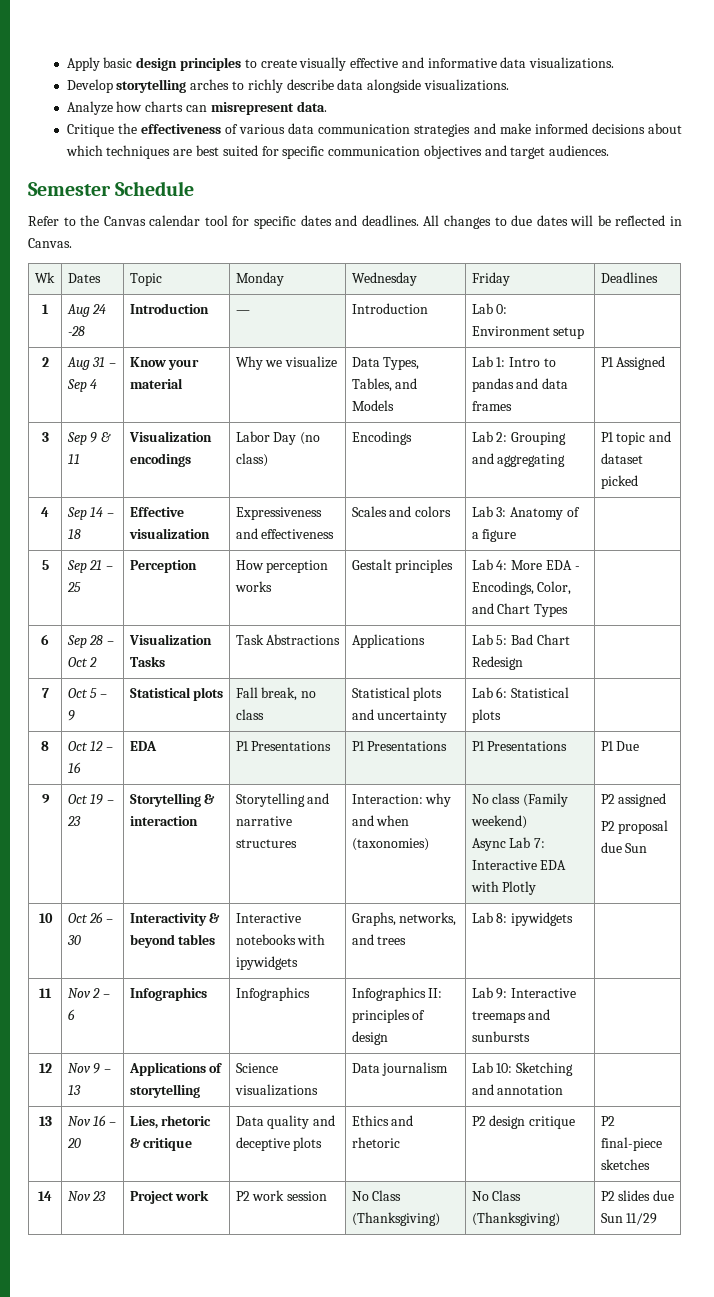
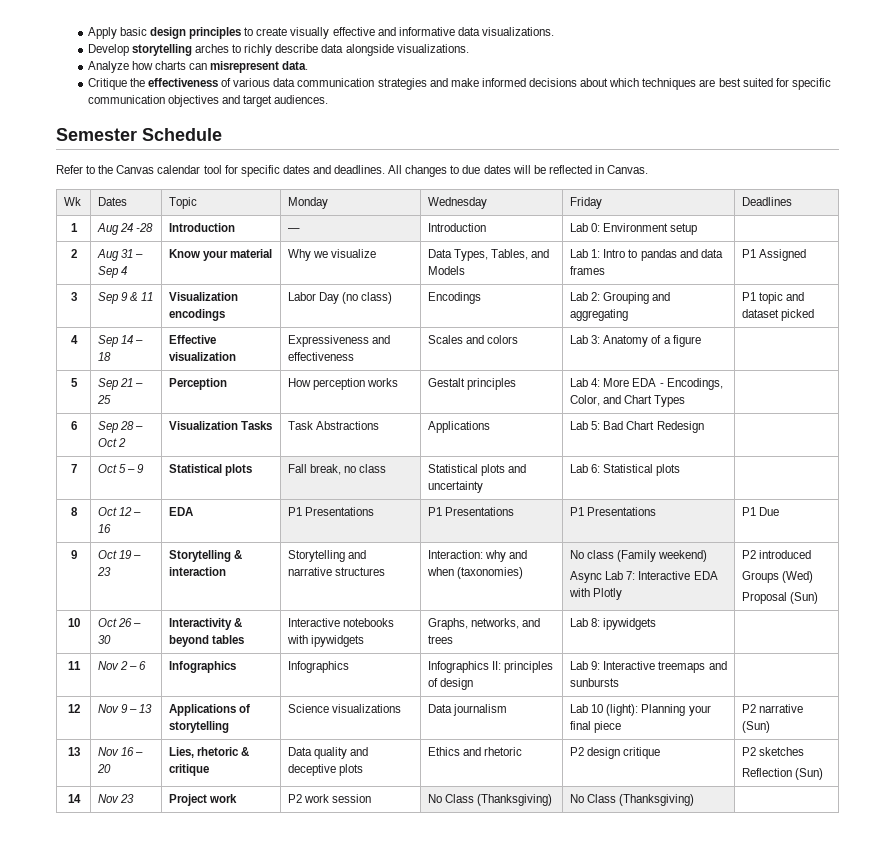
  9 | Oct 19 – 23 | Storytelling & interaction | Storytelling and narrative structures | Interaction: why and when (taxonomies) | No class (Family weekend)
- Async Lab 7: Interactive EDA with Plotly | P2 assigned
- P2 proposal due Sun
+ Async Lab 7: Interactive EDA with Plotly | P2 introduced
+ Groups (Wed)
+ Proposal (Sun)
- 12 | Nov 9 – 13 | Applications of storytelling | Science visualizations | Data journalism | Lab 10: Sketching and annotation |
+ 12 | Nov 9 – 13 | Applications of storytelling | Science visualizations | Data journalism | Lab 10 (light): Planning your final piece | P2 narrative (Sun)
- 13 | Nov 16 – 20 | Lies, rhetoric & critique | Data quality and deceptive plots | Ethics and rhetoric | P2 design critique | P2 final-piece sketches
+ 13 | Nov 16 – 20 | Lies, rhetoric & critique | Data quality and deceptive plots | Ethics and rhetoric | P2 design critique | P2 sketches
+ Reflection (Sun)
- 14 | Nov 23 | Project work | P2 work session | No Class (Thanksgiving) | No Class (Thanksgiving) | P2 slides due Sun 11/29
+ 14 | Nov 23 | Project work | P2 work session | No Class (Thanksgiving) | No Class (Thanksgiving) |

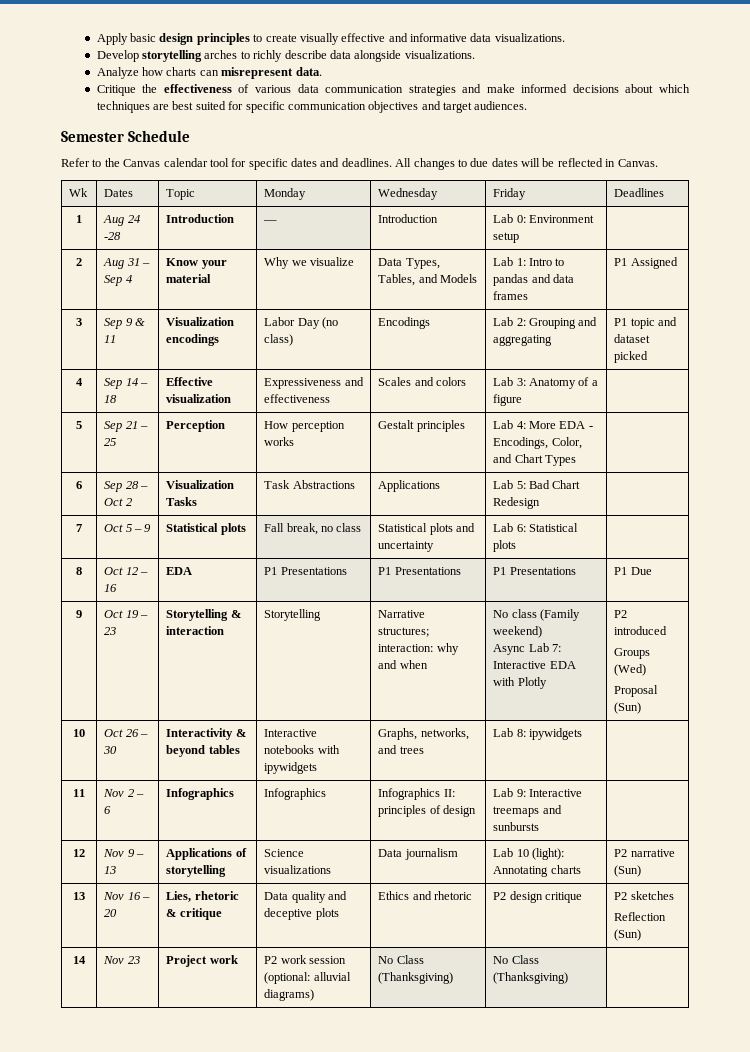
- 9 | Oct 19 – 23 | Storytelling & interaction | Storytelling and narrative structures | Interaction: why and when (taxonomies) | No class (Family weekend)
+ 9 | Oct 19 – 23 | Storytelling & interaction | Storytelling | Narrative structures; interaction: why and when | No class (Family weekend)
- 12 | Nov 9 – 13 | Applications of storytelling | Science visualizations | Data journalism | Lab 10 (light): Planning your final piece | P2 narrative (Sun)
+ 12 | Nov 9 – 13 | Applications of storytelling | Science visualizations | Data journalism | Lab 10 (light): Annotating charts | P2 narrative (Sun)
- 14 | Nov 23 | Project work | P2 work session | No Class (Thanksgiving) | No Class (Thanksgiving) |
+ 14 | Nov 23 | Project work | P2 work session (optional: alluvial diagrams) | No Class (Thanksgiving) | No Class (Thanksgiving) |

